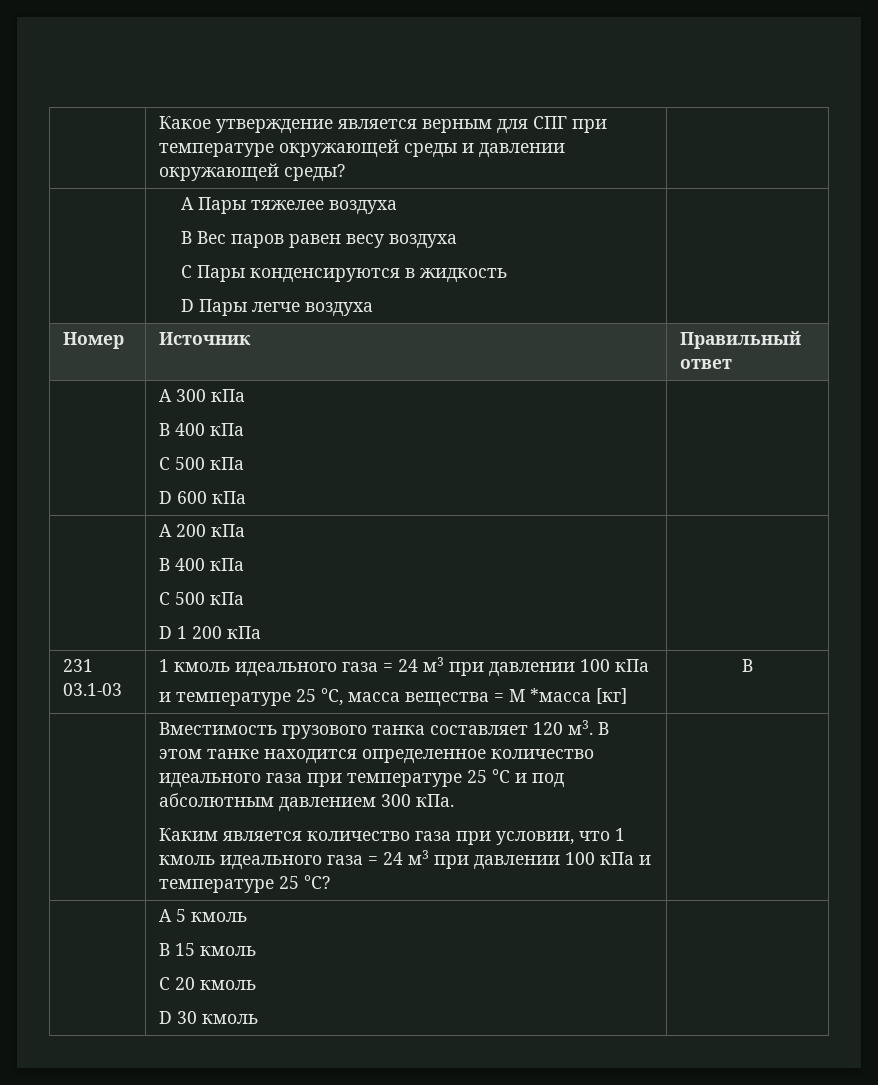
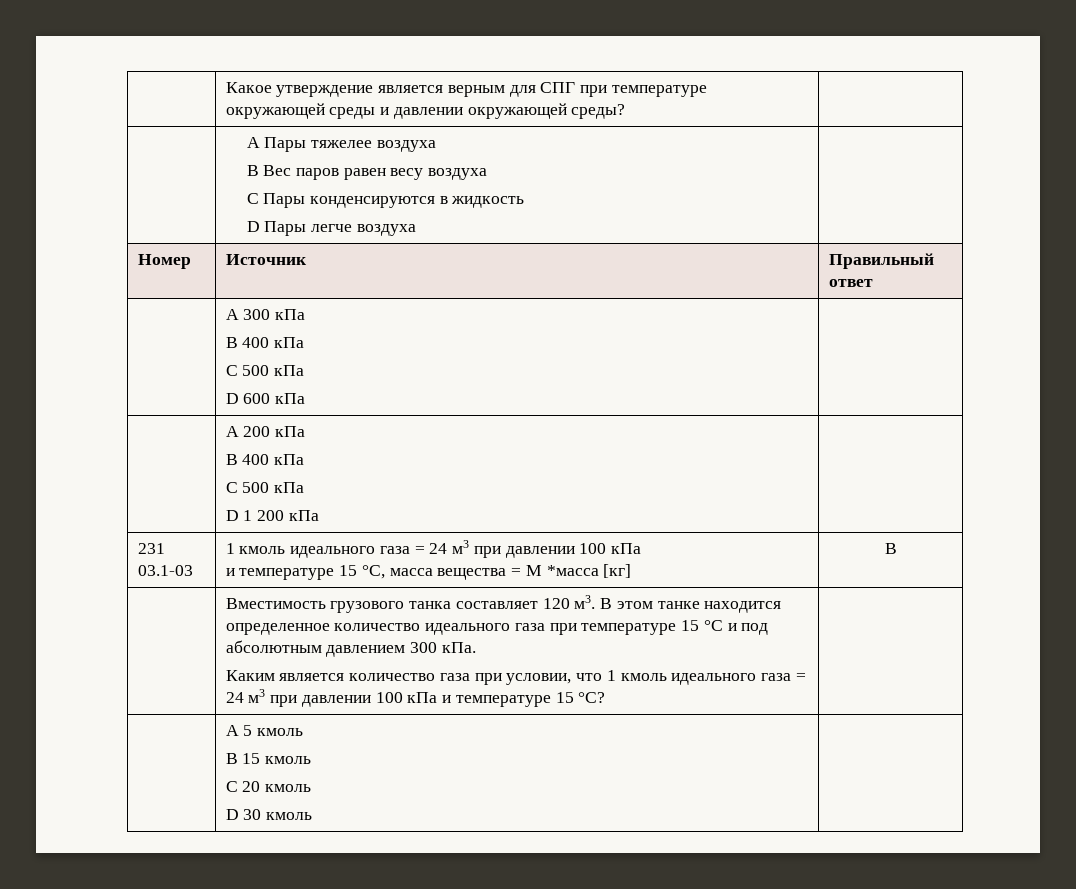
  231 03.1-03 | 1 кмоль идеального газа = 24 м3 при давлении 100 кПа
- и температуре 25 °C, масса вещества = M *масса [кг] | В
+ и температуре 15 °C, масса вещества = M *масса [кг] | В
- В этом танке находится определенное количество идеального газа при температуре 25 °C и под абсолютным давлением 300 кПа.
+ В этом танке находится определенное количество идеального газа при температуре 15 °C и под абсолютным давлением 300 кПа.
- Каким является количество газа при условии, что 1 кмоль идеального газа = 24 м3 при давлении 100 кПа и температуре 25 °C?
+ Каким является количество газа при условии, что 1 кмоль идеального газа = 24 м3 при давлении 100 кПа и температуре 15 °C?

